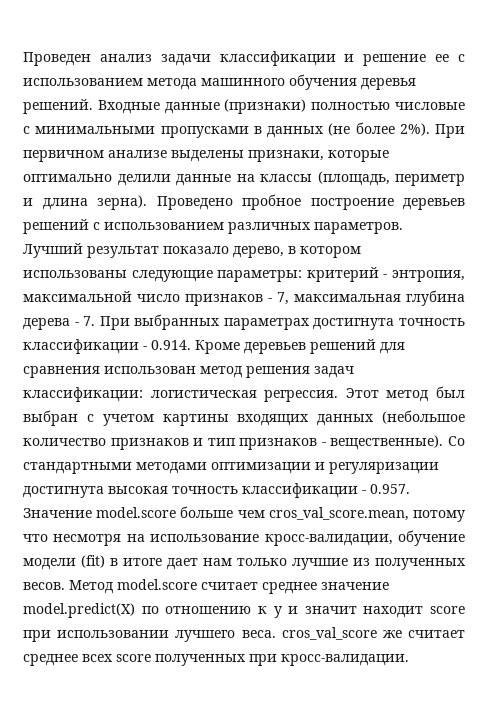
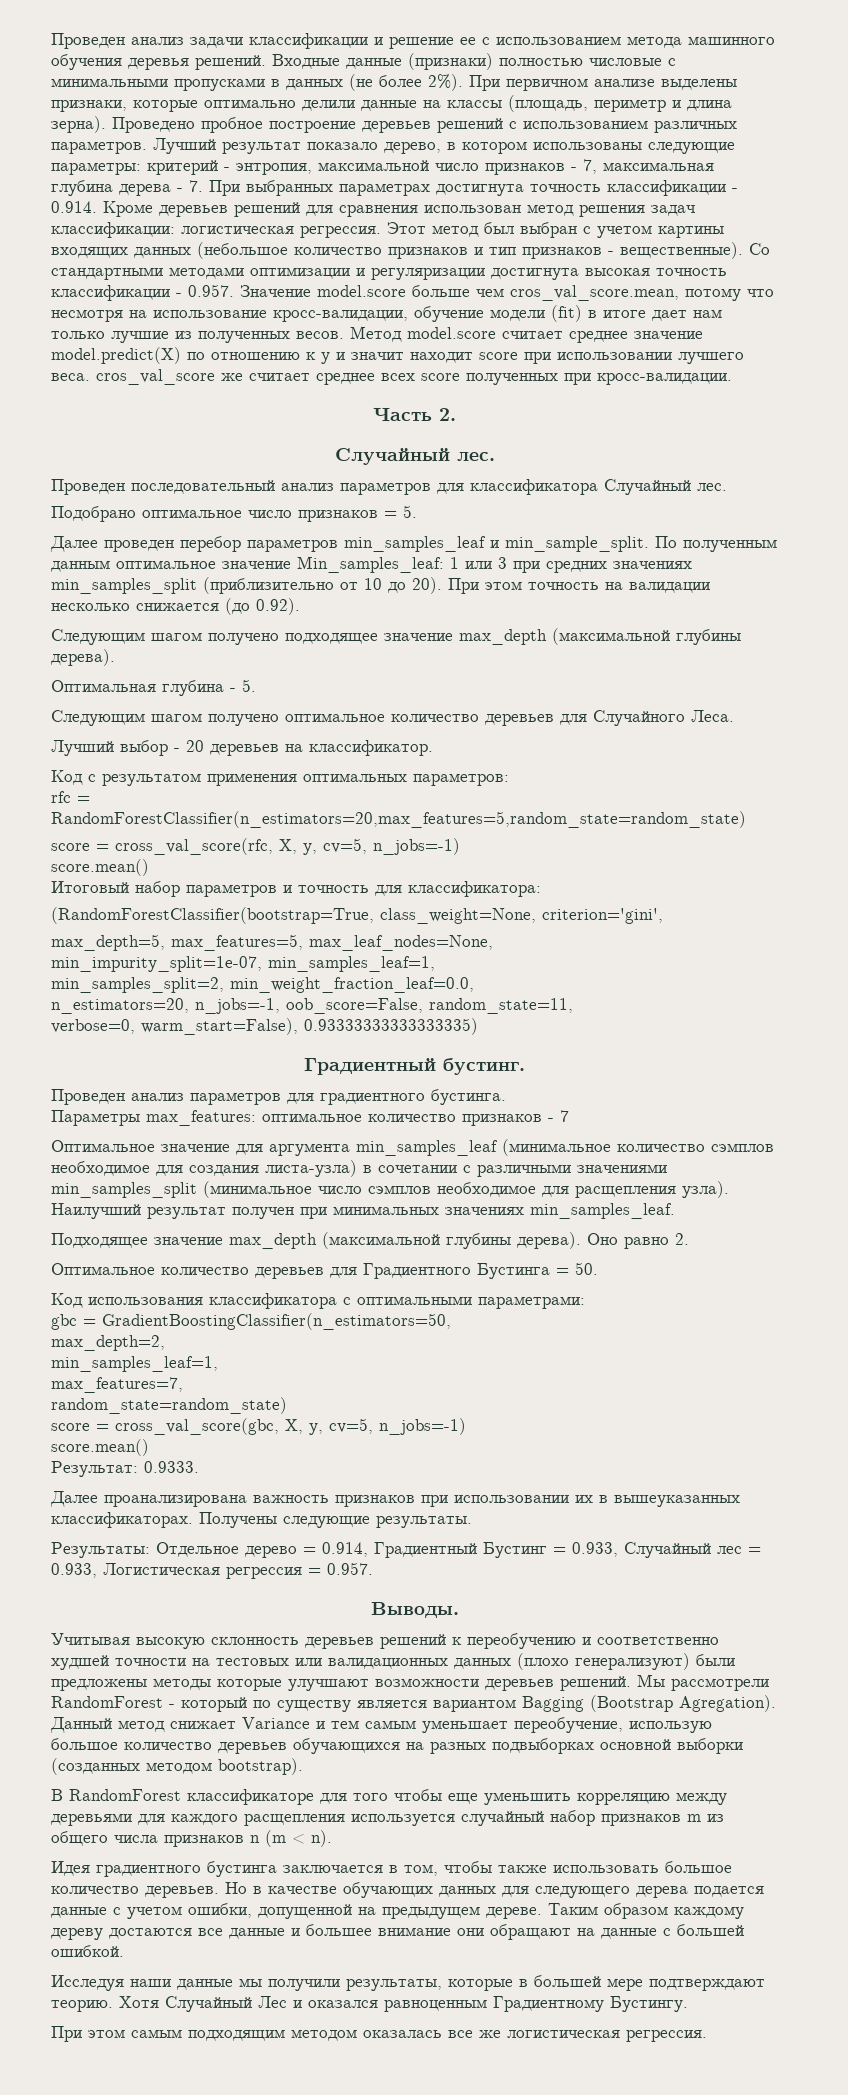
+ Часть 2.
+ Случайный лес.
+ Проведен последовательный анализ параметров для классификатора Случайный лес.
+ Подобрано оптимальное число признаков = 5.
+ Далее проведен перебор параметров min_samples_leaf и min_sample_split. По полученным данным оптимальное значение Min_samples_leaf: 1 или 3 при средних значениях min_samples_split (приблизительно от 10 до 20). При этом точность на валидации несколько снижается (до 0.92).
+ Следующим шагом получено подходящее значение max_depth (максимальной глубины дерева).
+ Оптимальная глубина - 5.
+ Следующим шагом получено оптимальное количество деревьев для Случайного Леса.
+ Лучший выбор - 20 деревьев на классификатор.
+ Код с результатом применения оптимальных параметров:
+ rfc = RandomForestClassifier(n_estimators=20,max_features=5,random_state=random_state)
+ score = cross_val_score(rfc, X, y, cv=5, n_jobs=-1)
+ score.mean()
+ Итоговый набор параметров и точность для классификатора:
+ (RandomForestClassifier(bootstrap=True, class_weight=None, criterion='gini',
+ max_depth=5, max_features=5, max_leaf_nodes=None,
+ min_impurity_split=1e-07, min_samples_leaf=1,
+ min_samples_split=2, min_weight_fraction_leaf=0.0,
+ n_estimators=20, n_jobs=-1, oob_score=False, random_state=11,
+ verbose=0, warm_start=False), 0.93333333333333335)
+ Градиентный бустинг.
+ Проведен анализ параметров для градиентного бустинга.
+ Параметры max_features: оптимальное количество признаков - 7
+ Оптимальное значение для аргумента min_samples_leaf (минимальное количество сэмплов необходимое для создания листа-узла) в сочетании с различными значениями min_samples_split (минимальное число сэмплов необходимое для расщепления узла). Наилучший результат получен при минимальных значениях min_samples_leaf.
+ Подходящее значение max_depth (максимальной глубины дерева). Оно равно 2.
+ Оптимальное количество деревьев для Градиентного Бустинга = 50.
+ Код использования классификатора с оптимальными параметрами:
+ gbc = GradientBoostingClassifier(n_estimators=50,
+ max_depth=2,
+ min_samples_leaf=1,
+ max_features=7,
+ random_state=random_state)
+ score = cross_val_score(gbc, X, y, cv=5, n_jobs=-1)
+ score.mean()
+ Результат: 0.9333.
+ Далее проанализирована важность признаков при использовании их в вышеуказанных классификаторах. Получены следующие результаты.
+ Результаты: Отдельное дерево = 0.914, Градиентный Бустинг = 0.933, Случайный лес = 0.933, Логистическая регрессия = 0.957.
+ Выводы.
+ Учитывая высокую склонность деревьев решений к переобучению и соответственно худшей точности на тестовых или валидационных данных (плохо генерализуют) были предложены методы которые улучшают возможности деревьев решений. Мы рассмотрели RandomForest - который по существу является вариантом Bagging (Bootstrap Agregation). Данный метод снижает Variance и тем самым уменьшает переобучение, использую большое количество деревьев обучающихся на разных подвыборках основной выборки (созданных методом bootstrap).
+ В RandomForest классификаторе для того чтобы еще уменьшить корреляцию между деревьями для каждого расщепления используется случайный набор признаков m из общего числа признаков n (m < n).
+ Идея градиентного бустинга заключается в том, чтобы также использовать большое количество деревьев. Но в качестве обучающих данных для следующего дерева подается данные с учетом ошибки, допущенной на предыдущем дереве. Таким образом каждому дереву достаются все данные и большее внимание они обращают на данные с большей ошибкой.
+ Исследуя наши данные мы получили результаты, которые в большей мере подтверждают теорию. Хотя Случайный Лес и оказался равноценным Градиентному Бустингу.
+ При этом самым подходящим методом оказалась все же логистическая регрессия.

